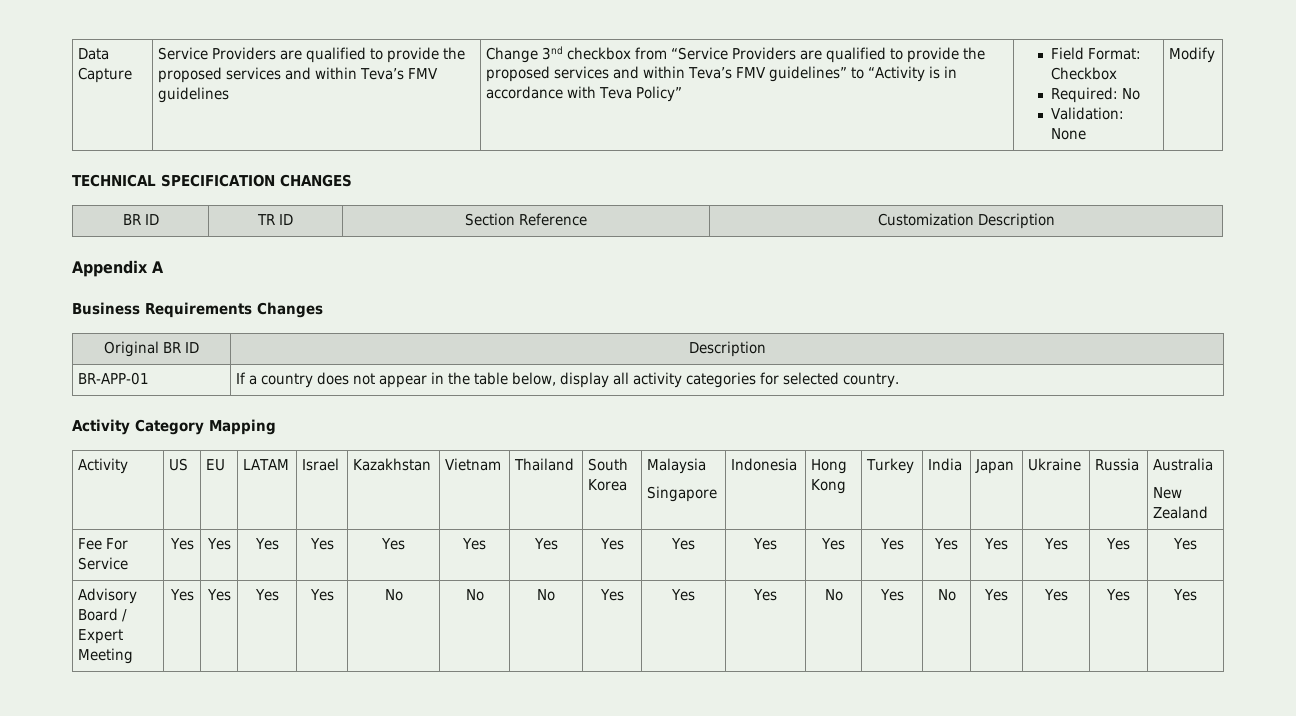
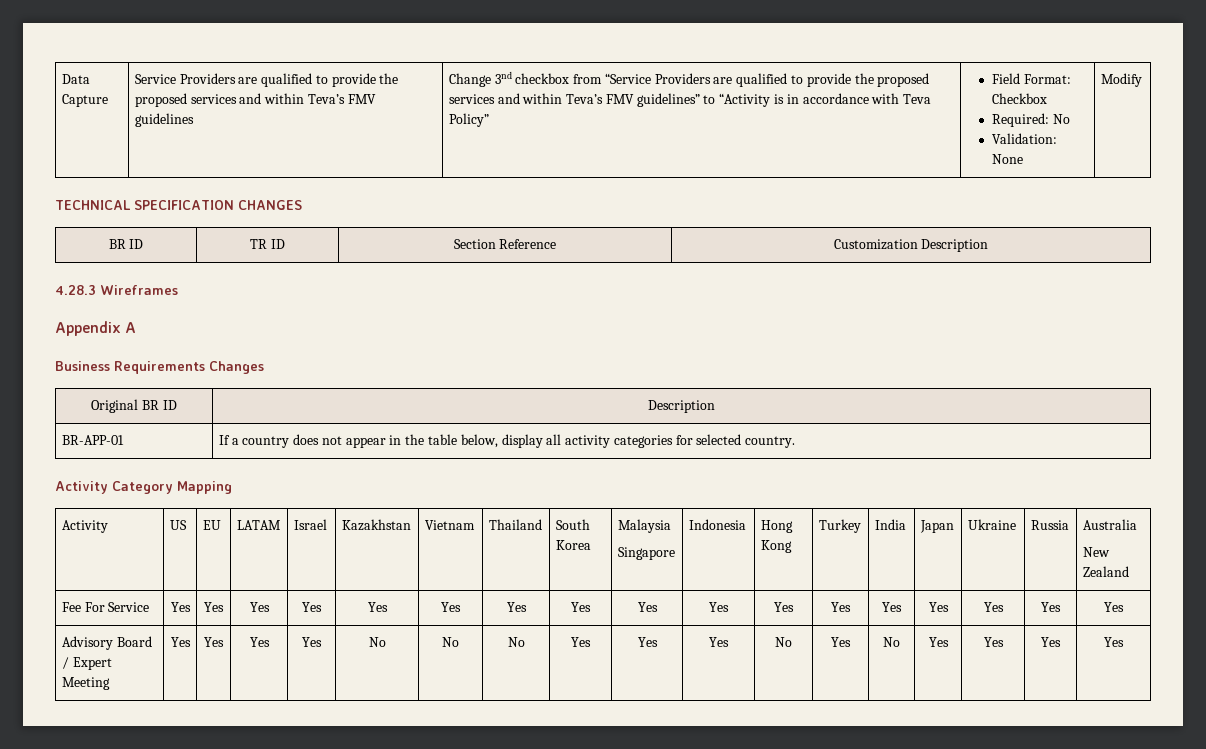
+ 4.28.3 Wireframes

